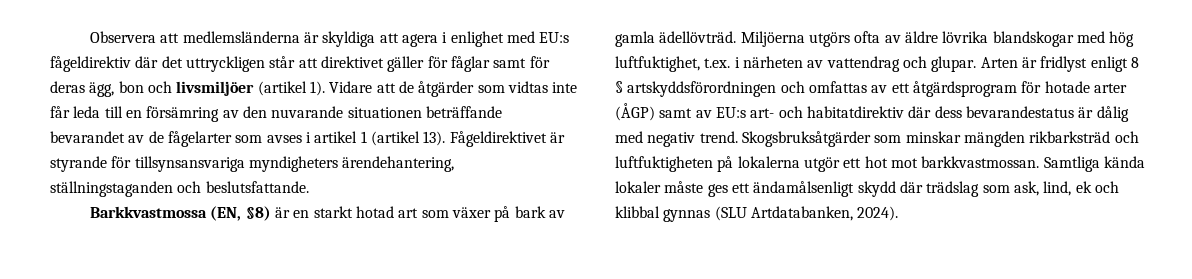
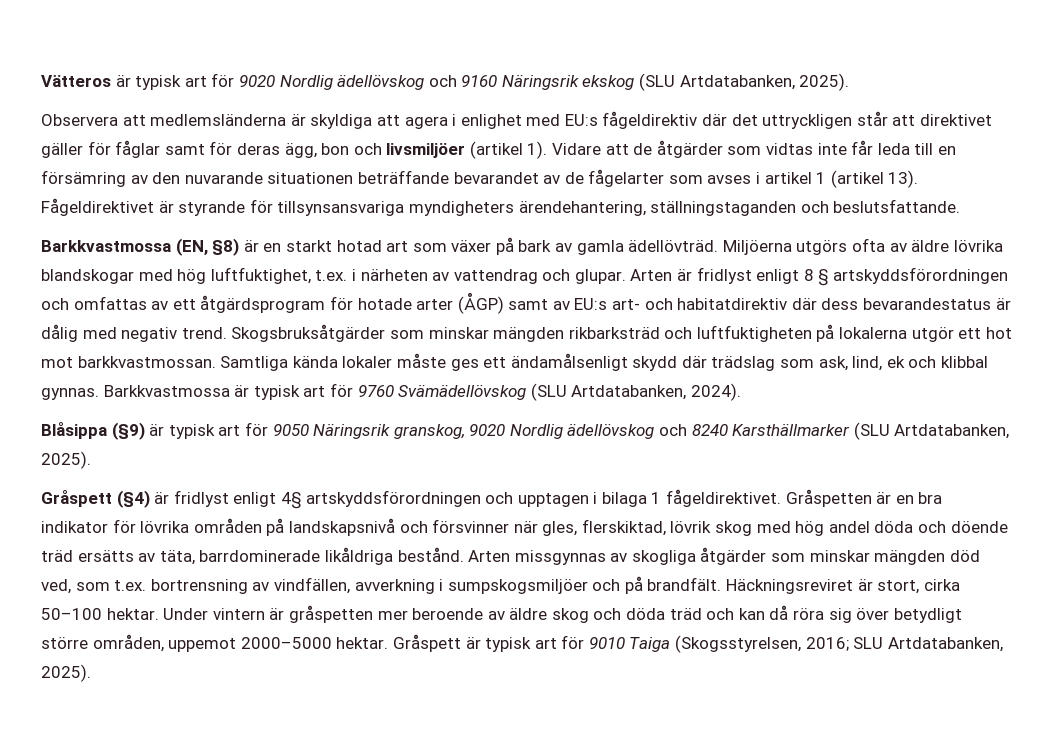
+ Vätteros är typisk art för 9020 Nordlig ädellövskog och 9160 Näringsrik ekskog (SLU Artdatabanken, 2025).
- Samtliga kända lokaler måste ges ett ändamålsenligt skydd där trädslag som ask, lind, ek och klibbal gynnas (SLU Artdatabanken, 2024).
+ Samtliga kända lokaler måste ges ett ändamålsenligt skydd där trädslag som ask, lind, ek och klibbal gynnas. Barkkvastmossa är typisk art för 9760 Svämädellövskog (SLU Artdatabanken, 2024).
+ Blåsippa (§9) är typisk art för 9050 Näringsrik granskog, 9020 Nordlig ädellövskog och 8240 Karsthällmarker (SLU Artdatabanken, 2025).
+ Gråspett (§4) är fridlyst enligt 4§ artskyddsförordningen och upptagen i bilaga 1 fågeldirektivet. Gråspetten är en bra indikator för lövrika områden på landskapsnivå och försvinner när gles, flerskiktad, lövrik skog med hög andel döda och döende träd ersätts av täta, barrdominerade likåldriga bestånd. Arten missgynnas av skogliga åtgärder som minskar mängden död ved, som t.ex. bortrensning av vindfällen, avverkning i sumpskogsmiljöer och på brandfält. Häckningsreviret är stort, cirka 50–100 hektar. Under vintern är gråspetten mer beroende av äldre skog och döda träd och kan då röra sig över betydligt större områden, uppemot 2000–5000 hektar. Gråspett är typisk art för 9010 Taiga (Skogsstyrelsen, 2016; SLU Artdatabanken, 2025).

